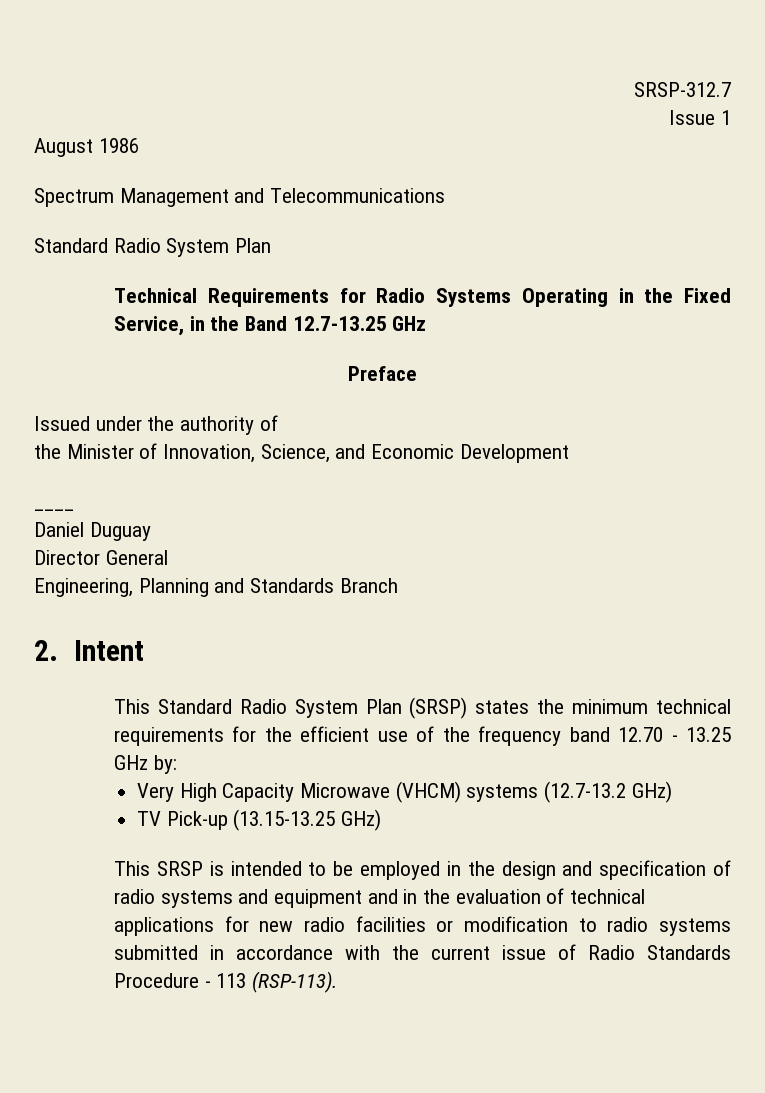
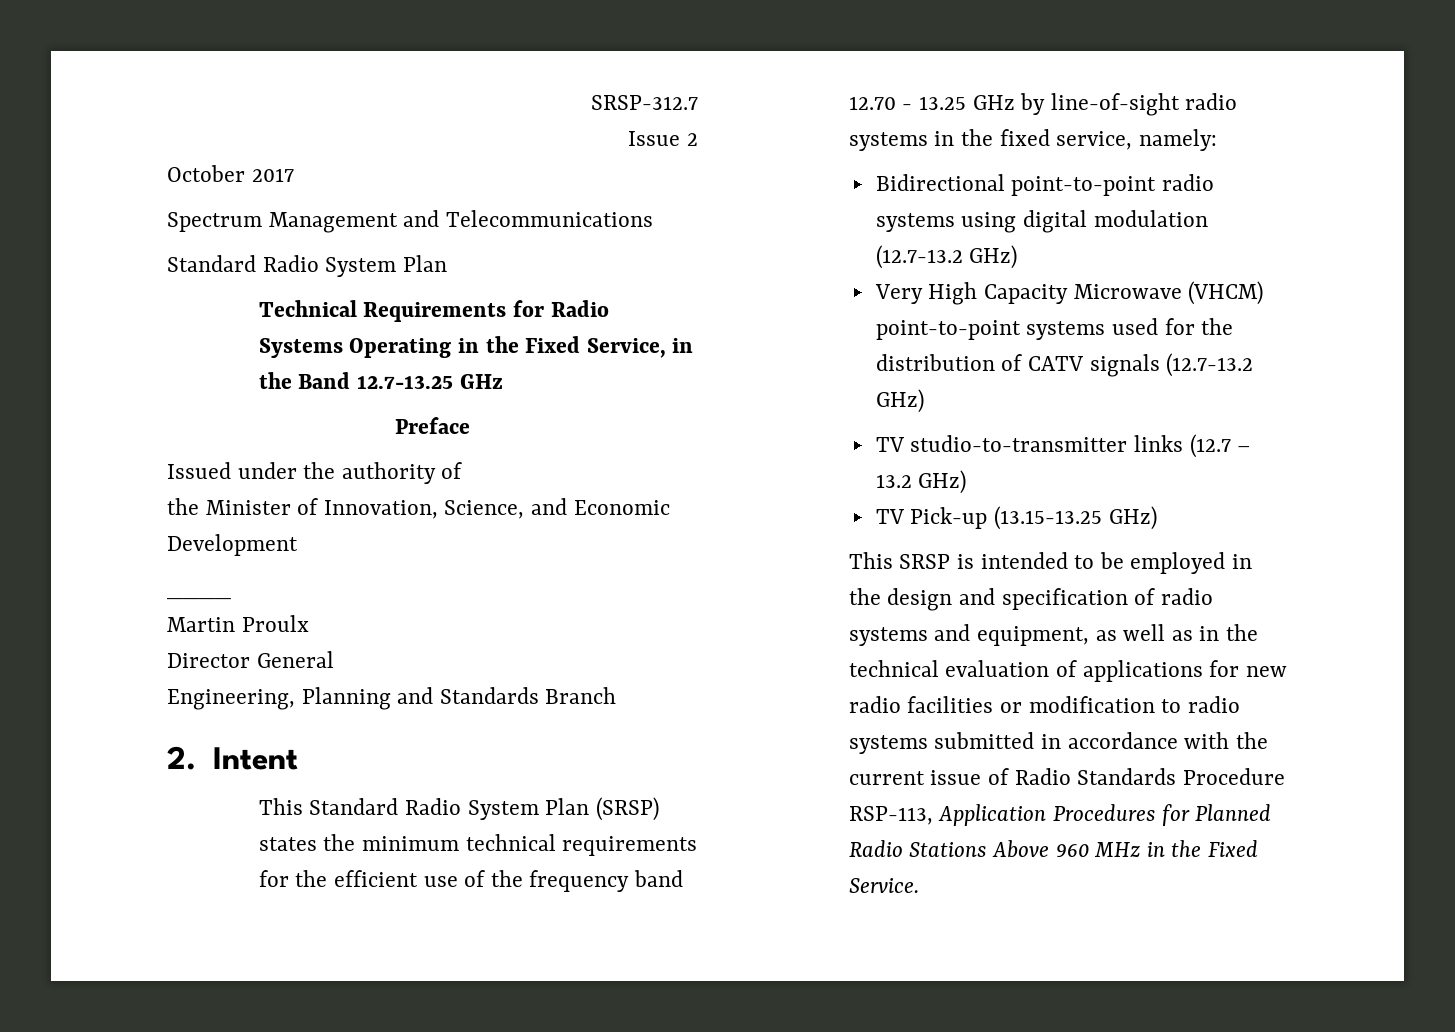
- Issue 1
- August 1986
+ Issue 2
+ October 2017
- Daniel Duguay
+ Martin Proulx
- This Standard Radio System Plan (SRSP) states the minimum technical requirements for the efficient use of the frequency band 12.70 - 13.25 GHz by:
+ This Standard Radio System Plan (SRSP) states the minimum technical requirements for the efficient use of the frequency band 12.70 - 13.25 GHz by line-of-sight radio systems in the fixed service, namely:
+ Bidirectional point-to-point radio systems using digital modulation (12.7-13.2 GHz)
- Very High Capacity Microwave (VHCM) systems (12.7-13.2 GHz)
+ Very High Capacity Microwave (VHCM) point-to-point systems used for the distribution of CATV signals (12.7-13.2 GHz)
+ TV studio-to-transmitter links (12.7 – 13.2 GHz)
- This SRSP is intended to be employed in the design and specification of radio systems and equipment and in the evaluation of technical applications for new radio facilities or modification to radio systems submitted in accordance with the current issue of Radio Standards Procedure - 113 (RSP-113).
+ This SRSP is intended to be employed in the design and specification of radio systems and equipment, as well as in the technical evaluation of applications for new radio facilities or modification to radio systems submitted in accordance with the current issue of Radio Standards Procedure RSP-113, Application Procedures for Planned Radio Stations Above 960 MHz in the Fixed Service.

